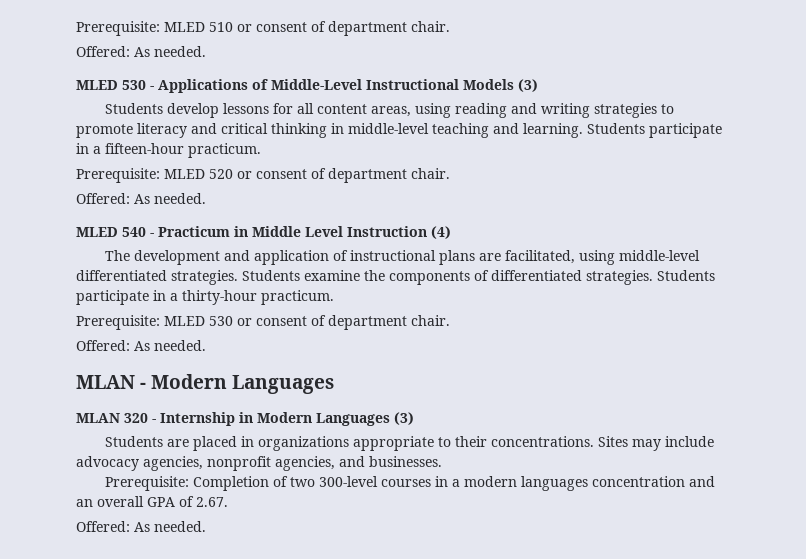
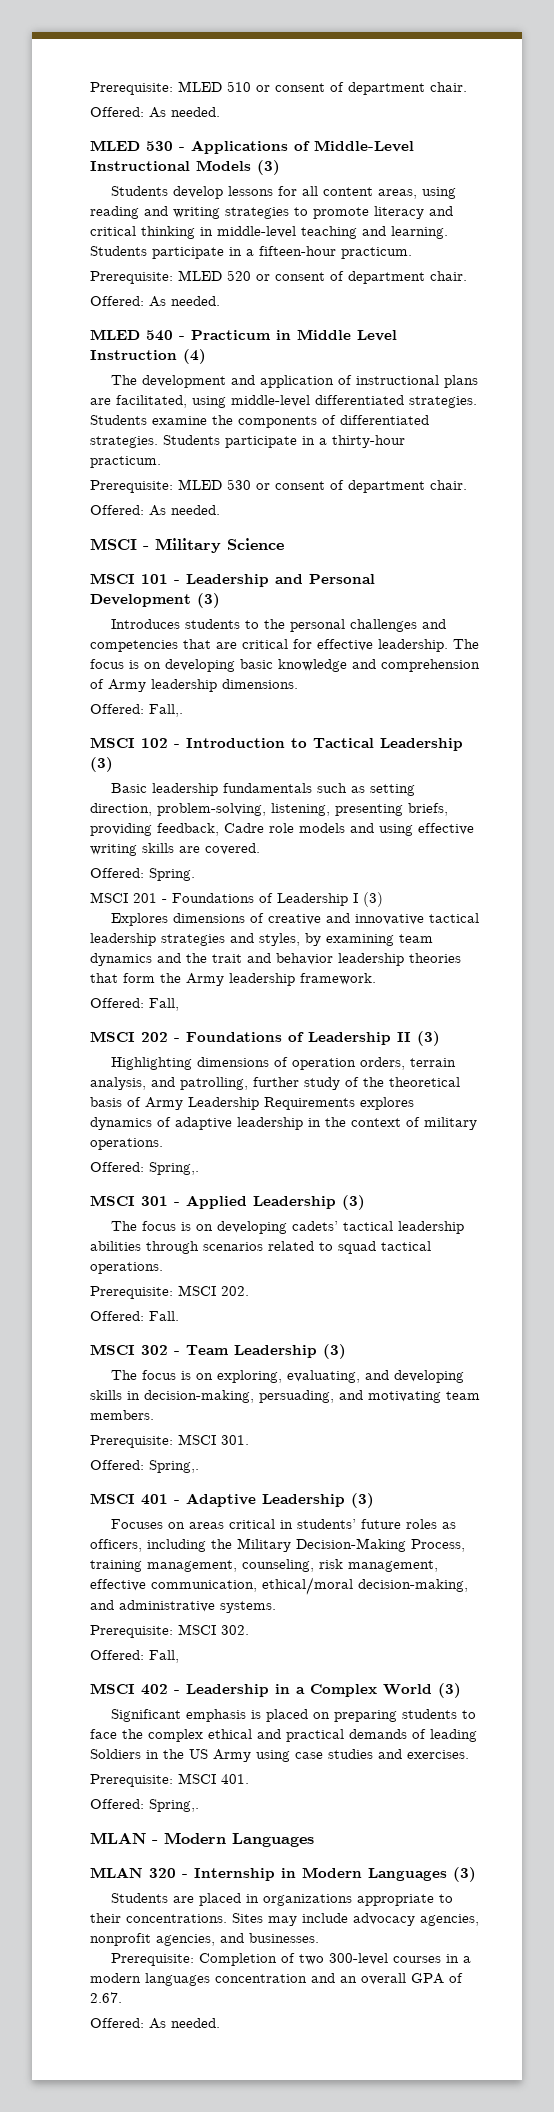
+ MSCI - Military Science
+ MSCI 101 - Leadership and Personal Development (3)
+ Introduces students to the personal challenges and competencies that are critical for effective leadership. The focus is on developing basic knowledge and comprehension of Army leadership dimensions.
+ Offered: Fall,.
+ MSCI 102 - Introduction to Tactical Leadership (3)
+ Basic leadership fundamentals such as setting direction, problem-solving, listening, presenting briefs, providing feedback, Cadre role models and using effective writing skills are covered.
+ Offered: Spring.
+ MSCI 201 - Foundations of Leadership I (3)
+ Explores dimensions of creative and innovative tactical leadership strategies and styles, by examining team dynamics and the trait and behavior leadership theories that form the Army leadership framework.
+ Offered: Fall,
+ MSCI 202 - Foundations of Leadership II (3)
+ Highlighting dimensions of operation orders, terrain analysis, and patrolling, further study of the theoretical basis of Army Leadership Requirements explores dynamics of adaptive leadership in the context of military operations.
+ Offered: Spring,.
+ MSCI 301 - Applied Leadership (3)
+ The focus is on developing cadets’ tactical leadership abilities through scenarios related to squad tactical operations.
+ Prerequisite: MSCI 202.
+ Offered: Fall.
+ MSCI 302 - Team Leadership (3)
+ The focus is on exploring, evaluating, and developing skills in decision-making, persuading, and motivating team members.
+ Prerequisite: MSCI 301.
+ Offered: Spring,.
+ MSCI 401 - Adaptive Leadership (3)
+ Focuses on areas critical in students’ future roles as officers, including the Military Decision-Making Process, training management, counseling, risk management, effective communication, ethical/moral decision-making, and administrative systems.
+ Prerequisite: MSCI 302.
+ Offered: Fall,
+ MSCI 402 - Leadership in a Complex World (3)
+ Significant emphasis is placed on preparing students to face the complex ethical and practical demands of leading Soldiers in the US Army using case studies and exercises.
+ Prerequisite: MSCI 401.
+ Offered: Spring,.

